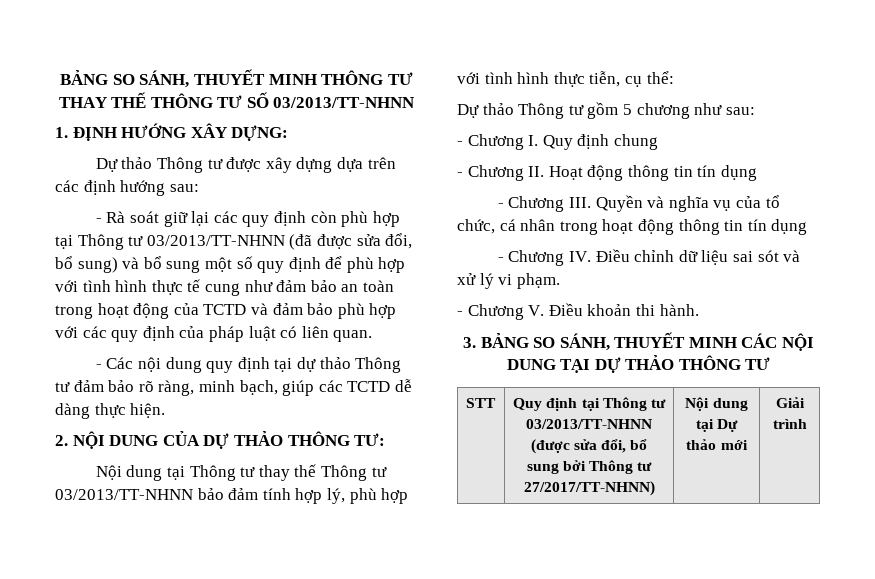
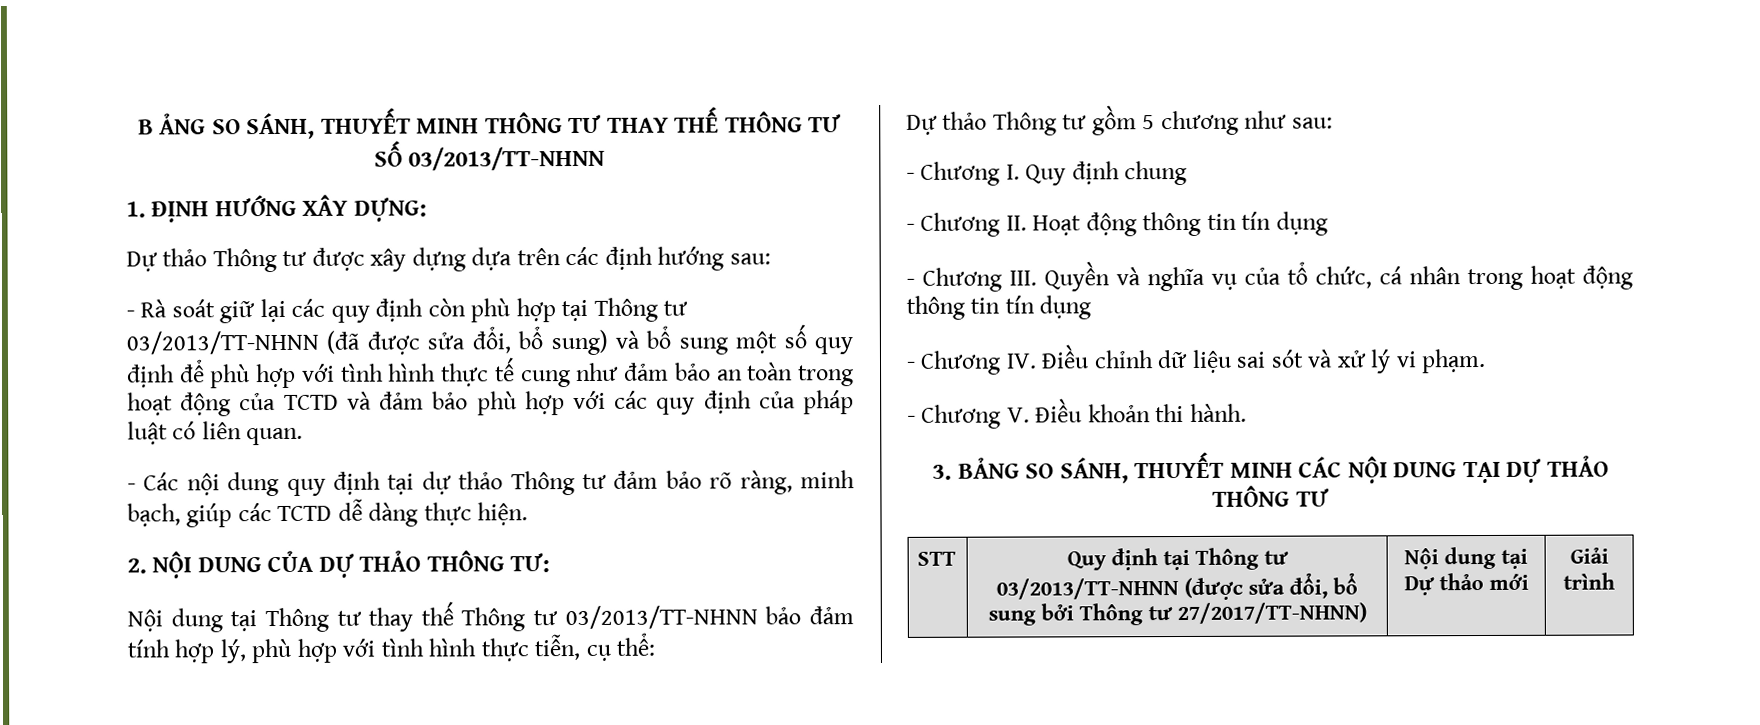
- BẢNG SO SÁNH, THUYẾT MINH THÔNG TƯ THAY THẾ THÔNG TƯ SỐ 03/2013/TT-NHNN
+ B ẢNG SO SÁNH, THUYẾT MINH THÔNG TƯ THAY THẾ THÔNG TƯ SỐ 03/2013/TT-NHNN

